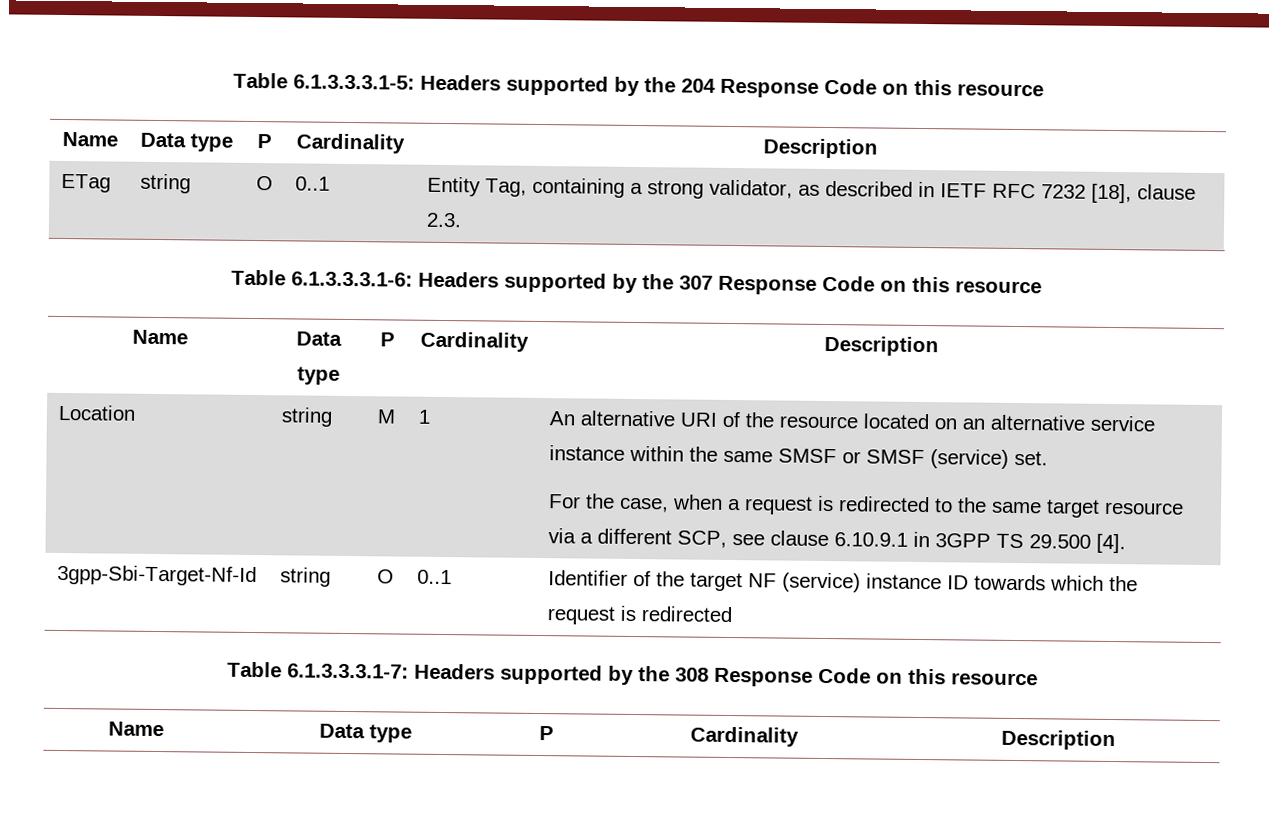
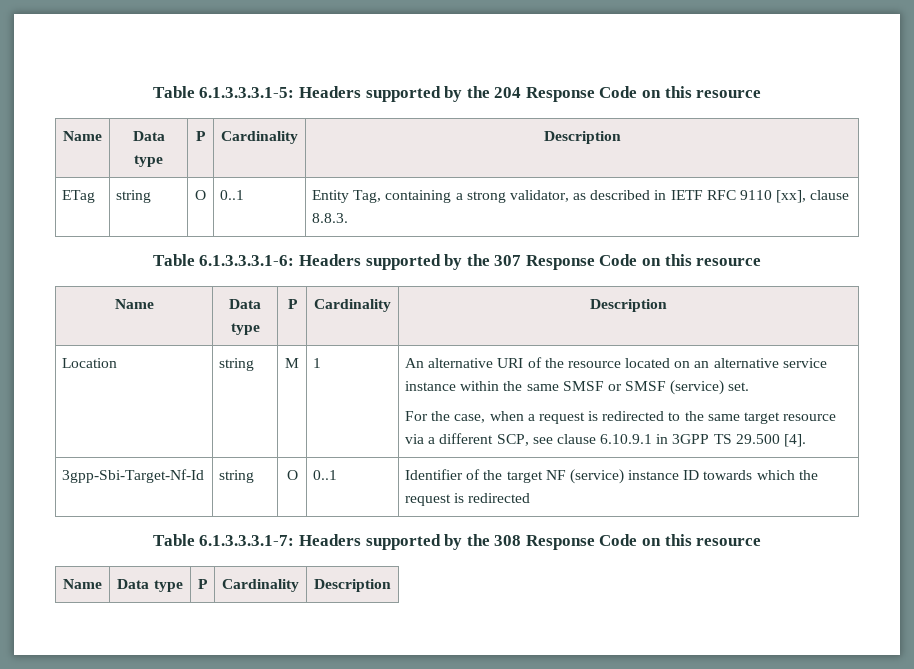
- ETag | string | O | 0..1 | Entity Tag, containing a strong validator, as described in IETF RFC 7232 [18], clause 2.3.
+ ETag | string | O | 0..1 | Entity Tag, containing a strong validator, as described in IETF RFC 9110 [xx], clause 8.8.3.

